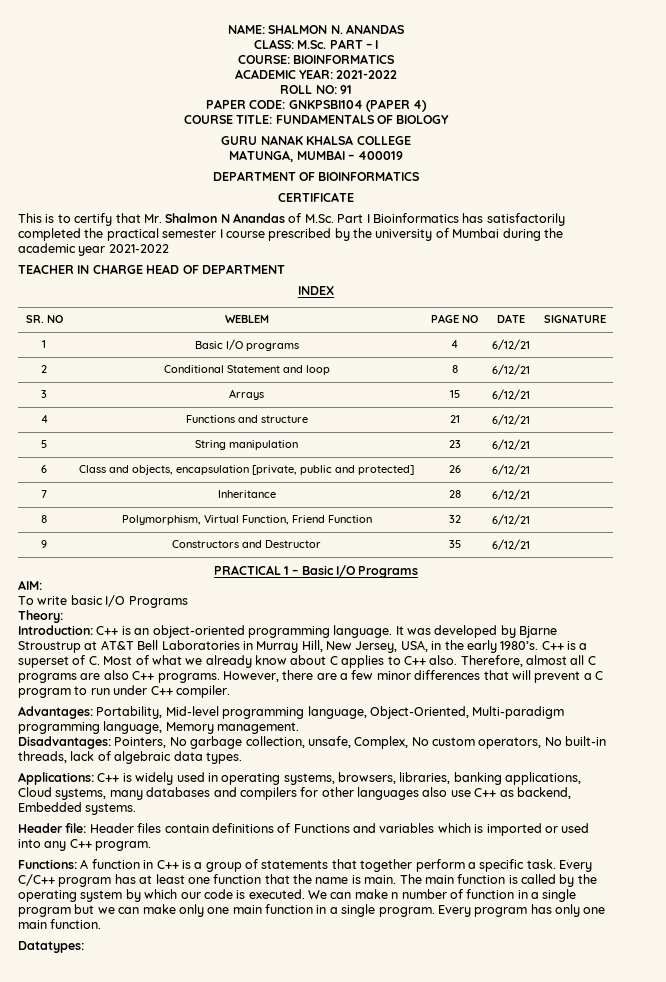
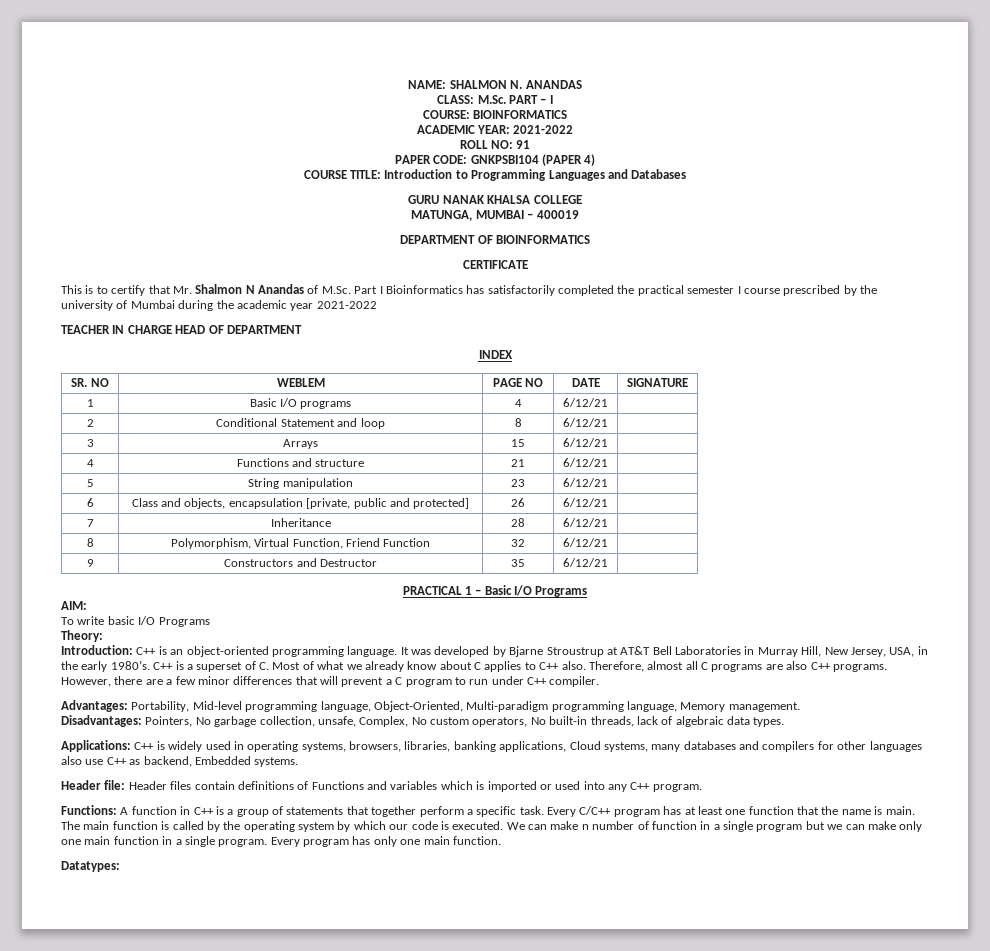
- COURSE TITLE: FUNDAMENTALS OF BIOLOGY
+ COURSE TITLE: Introduction to Programming Languages and Databases

